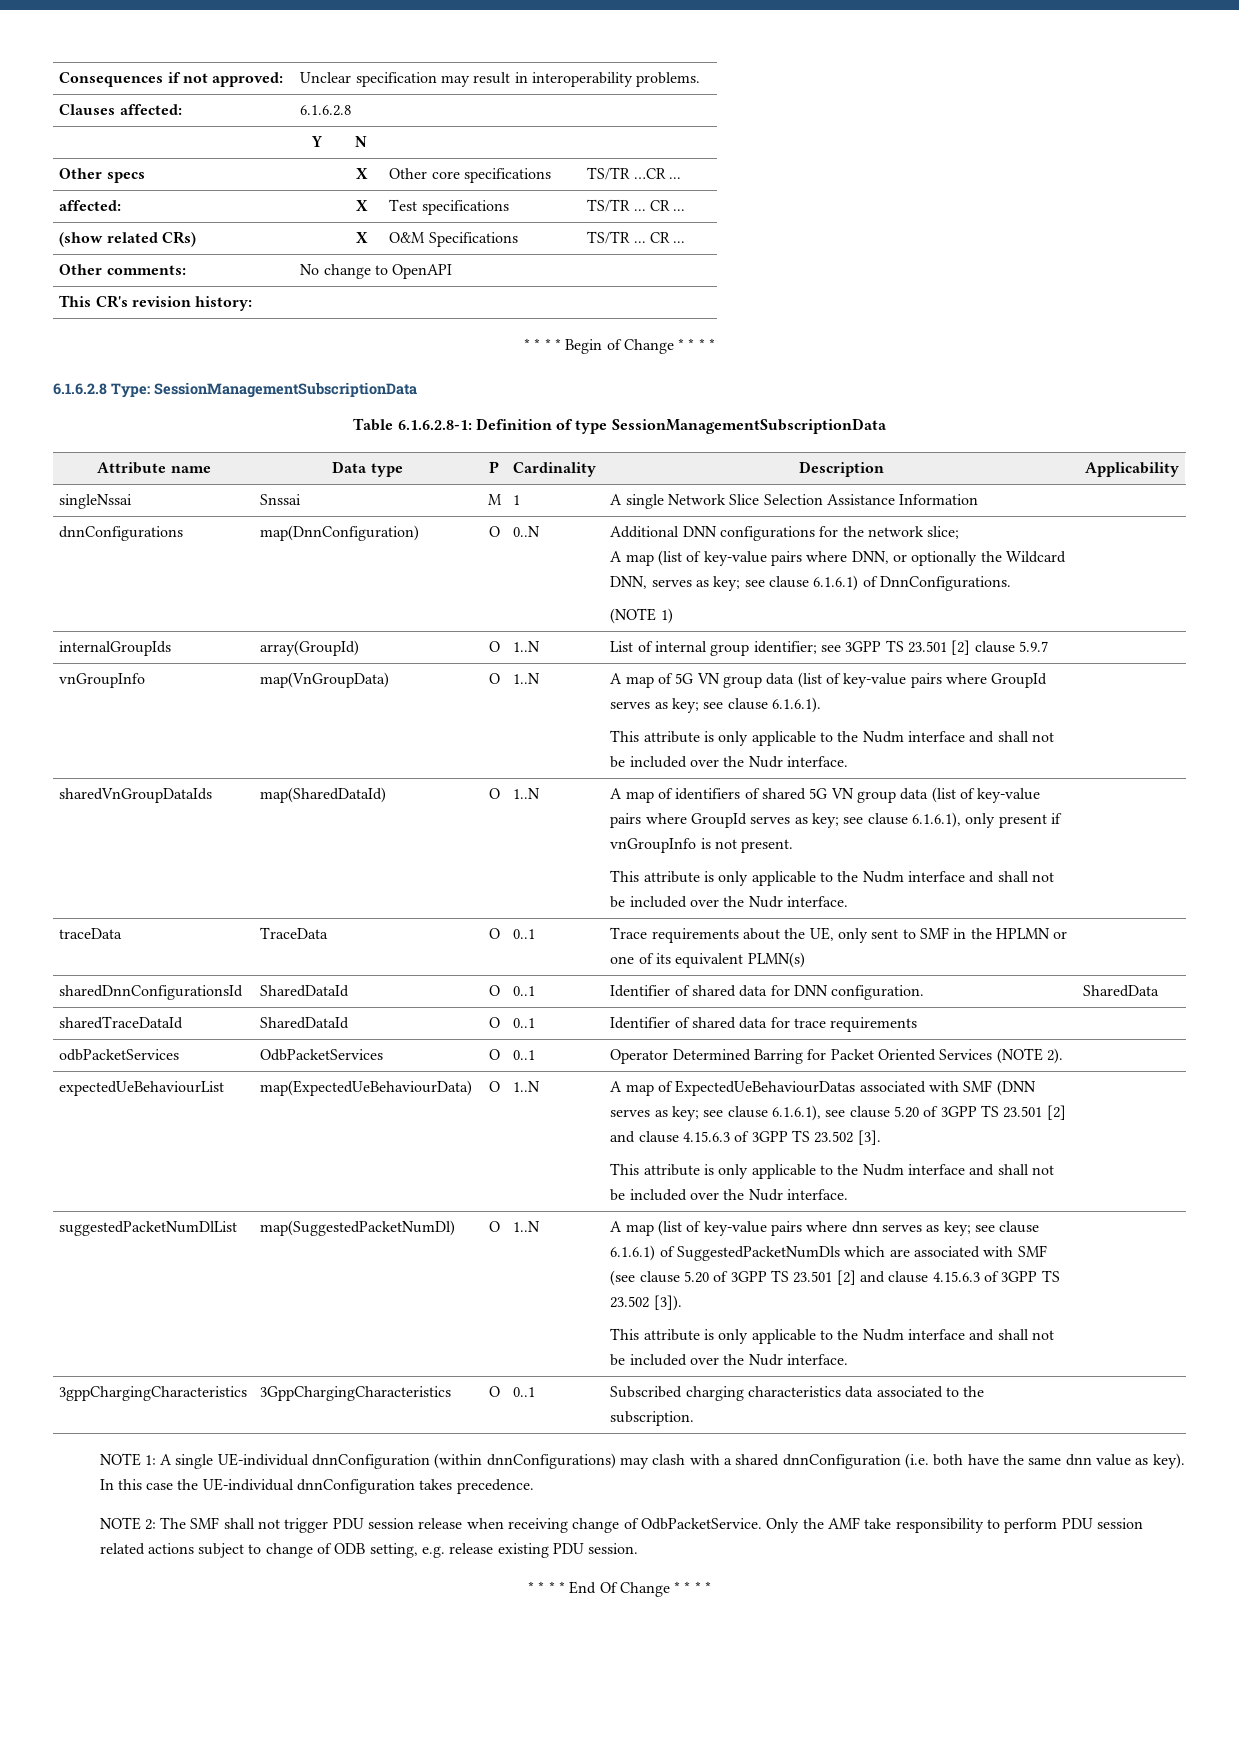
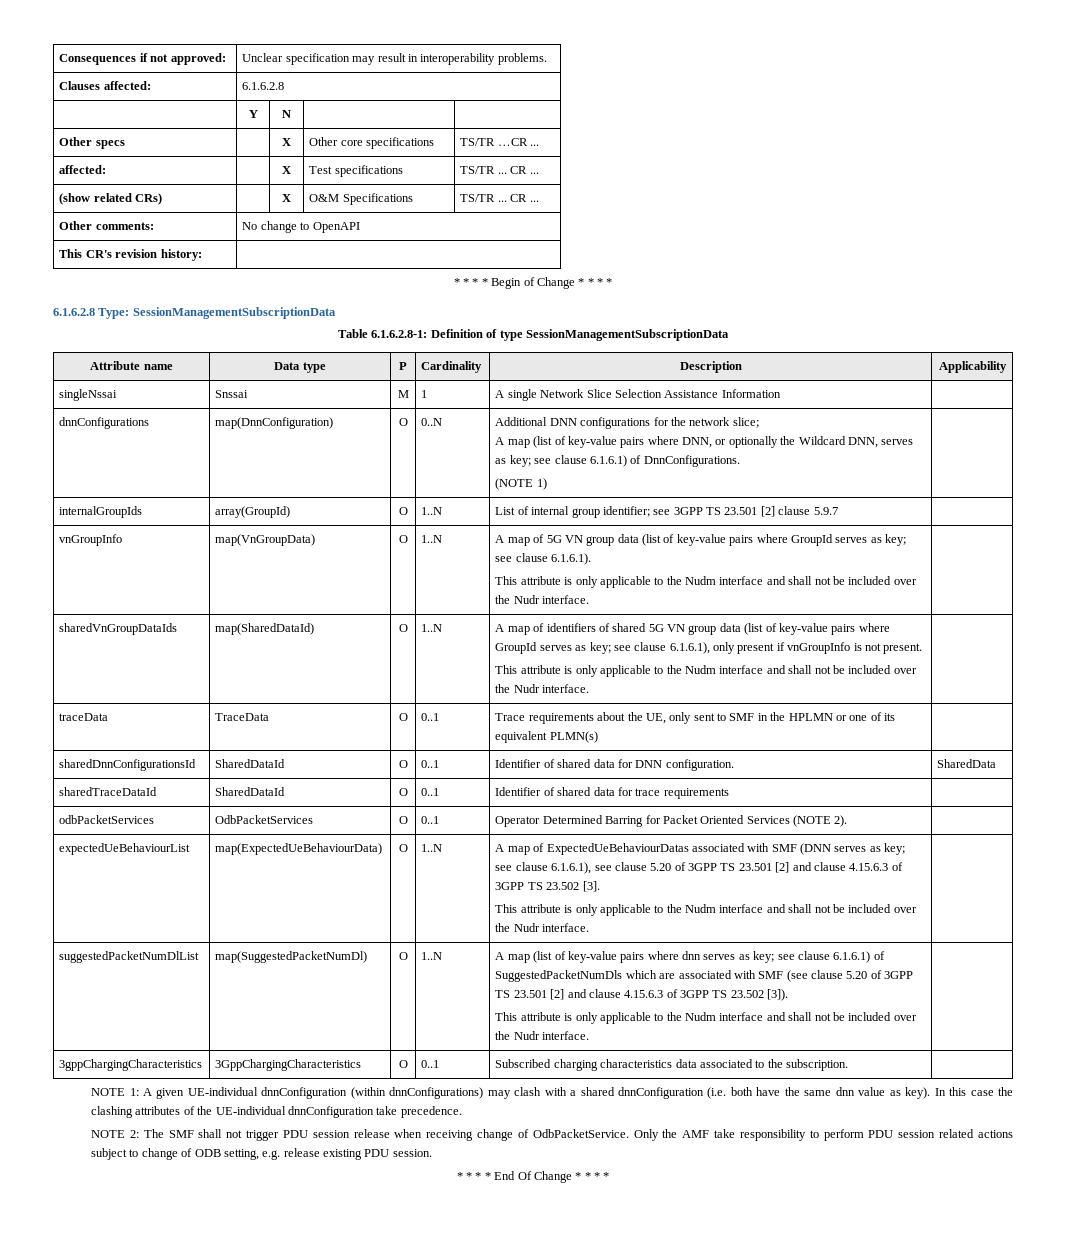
- NOTE 1: A single UE-individual dnnConfiguration (within dnnConfigurations) may clash with a shared dnnConfiguration (i.e. both have the same dnn value as key).
+ NOTE 1: A given UE-individual dnnConfiguration (within dnnConfigurations) may clash with a shared dnnConfiguration (i.e. both have the same dnn value as key).
- In this case the UE-individual dnnConfiguration takes precedence.
+ In this case the clashing attributes of the UE-individual dnnConfiguration take precedence.

